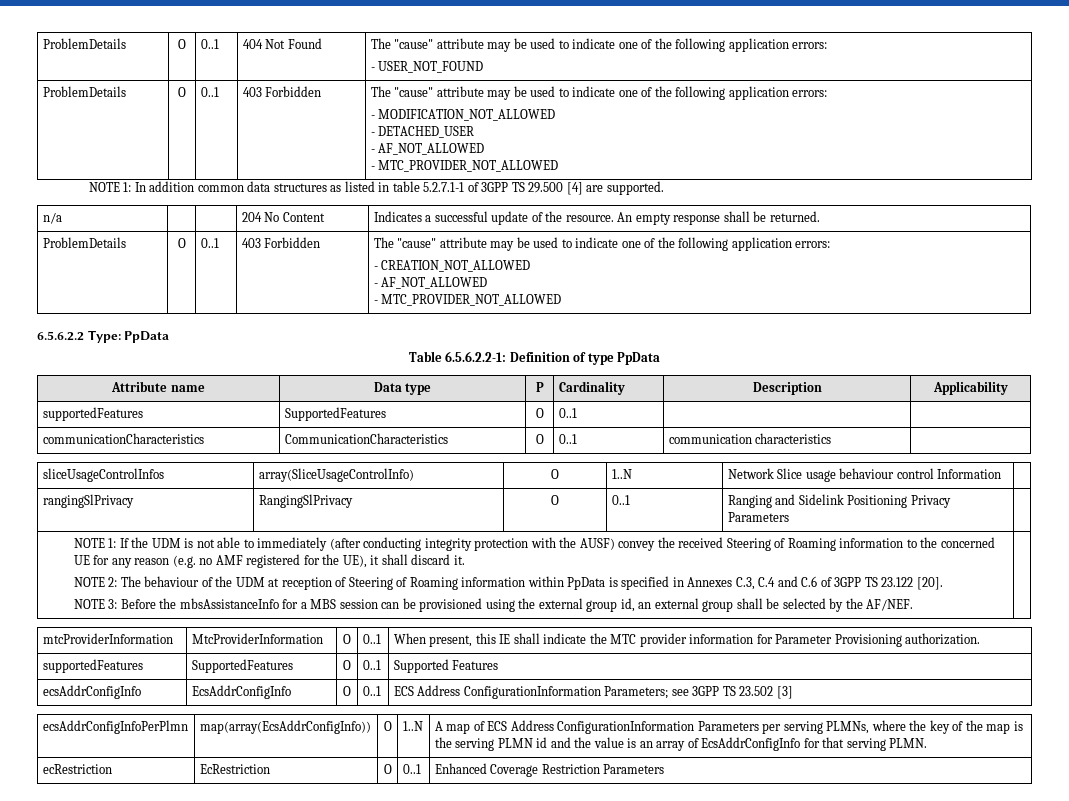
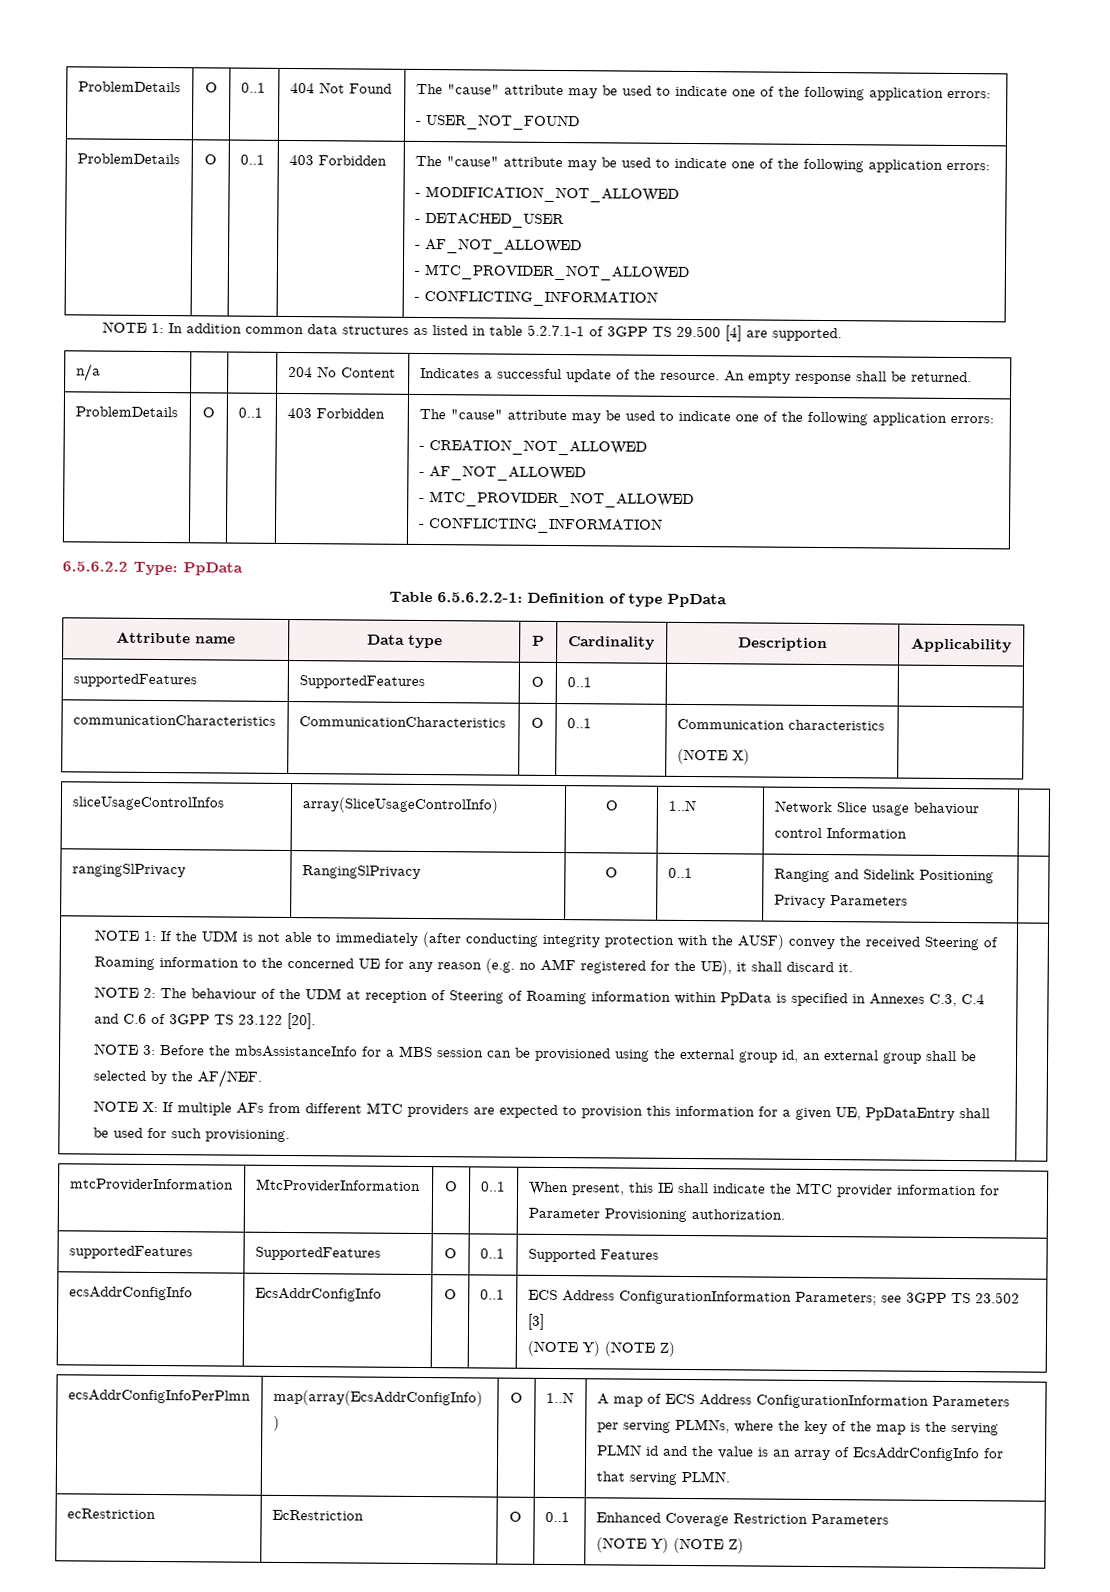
  ProblemDetails | O | 0..1 | 404 Not Found | The "cause" attribute may be used to indicate one of the following application errors:
  - USER_NOT_FOUND
  ProblemDetails | O | 0..1 | 403 Forbidden | The "cause" attribute may be used to indicate one of the following application errors:
  - MODIFICATION_NOT_ALLOWED
  - DETACHED_USER
  - AF_NOT_ALLOWED
  - MTC_PROVIDER_NOT_ALLOWED
+ - CONFLICTING_INFORMATION
  n/a | | | 204 No Content | Indicates a successful update of the resource. An empty response shall be returned.
  ProblemDetails | O | 0..1 | 403 Forbidden | The "cause" attribute may be used to indicate one of the following application errors:
  - CREATION_NOT_ALLOWED
  - AF_NOT_ALLOWED
  - MTC_PROVIDER_NOT_ALLOWED
+ - CONFLICTING_INFORMATION
- communicationCharacteristics | CommunicationCharacteristics | O | 0..1 | communication characteristics |
+ communicationCharacteristics | CommunicationCharacteristics | O | 0..1 | Communication characteristics
+ (NOTE X) |
+ NOTE X: If multiple AFs from different MTC providers are expected to provision this information for a given UE, PpDataEntry shall be used for such provisioning.
  ecsAddrConfigInfo | EcsAddrConfigInfo | O | 0..1 | ECS Address ConfigurationInformation Parameters; see 3GPP TS 23.502 [3]
+ (NOTE Y) (NOTE Z)
  ecRestriction | EcRestriction | O | 0..1 | Enhanced Coverage Restriction Parameters
+ (NOTE Y) (NOTE Z)

